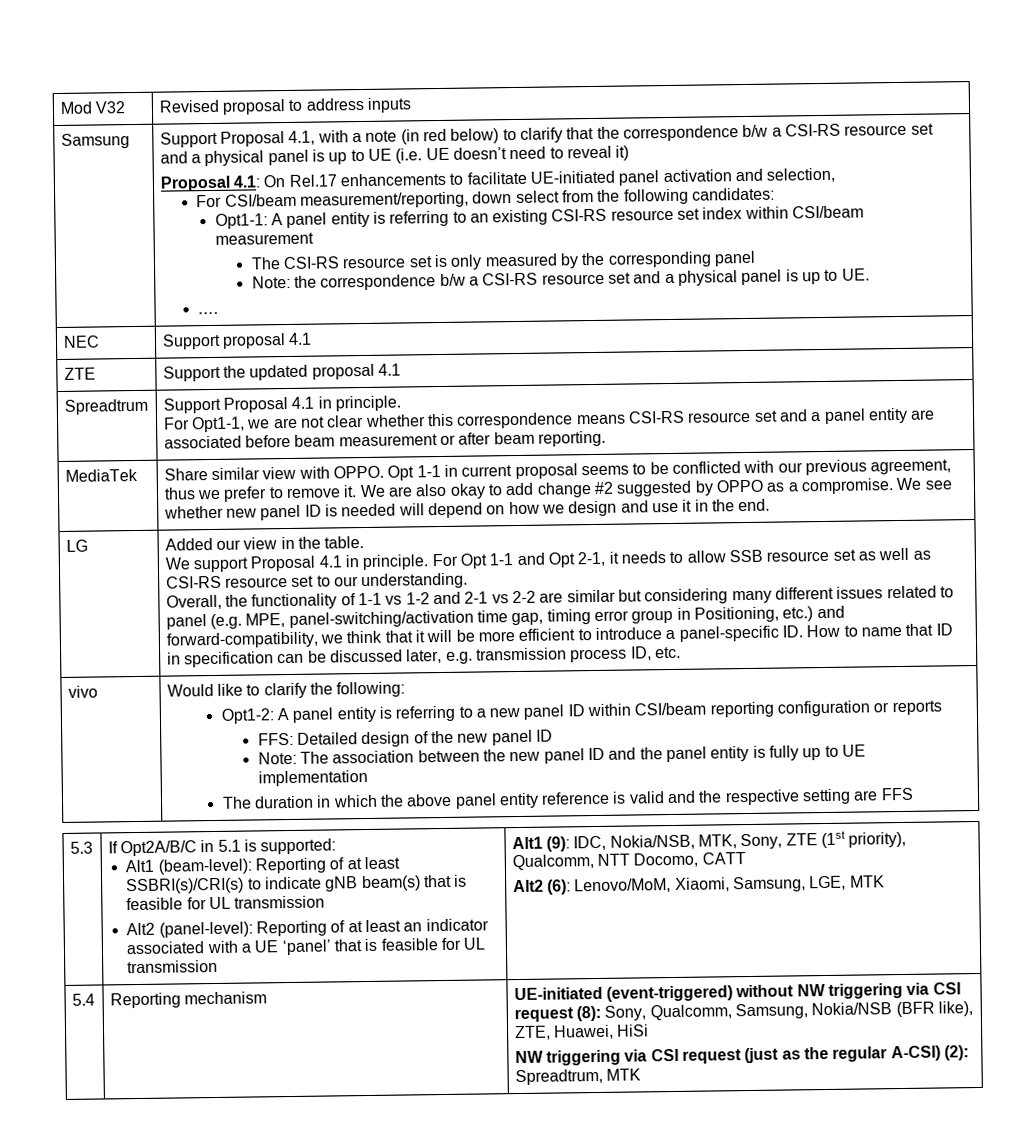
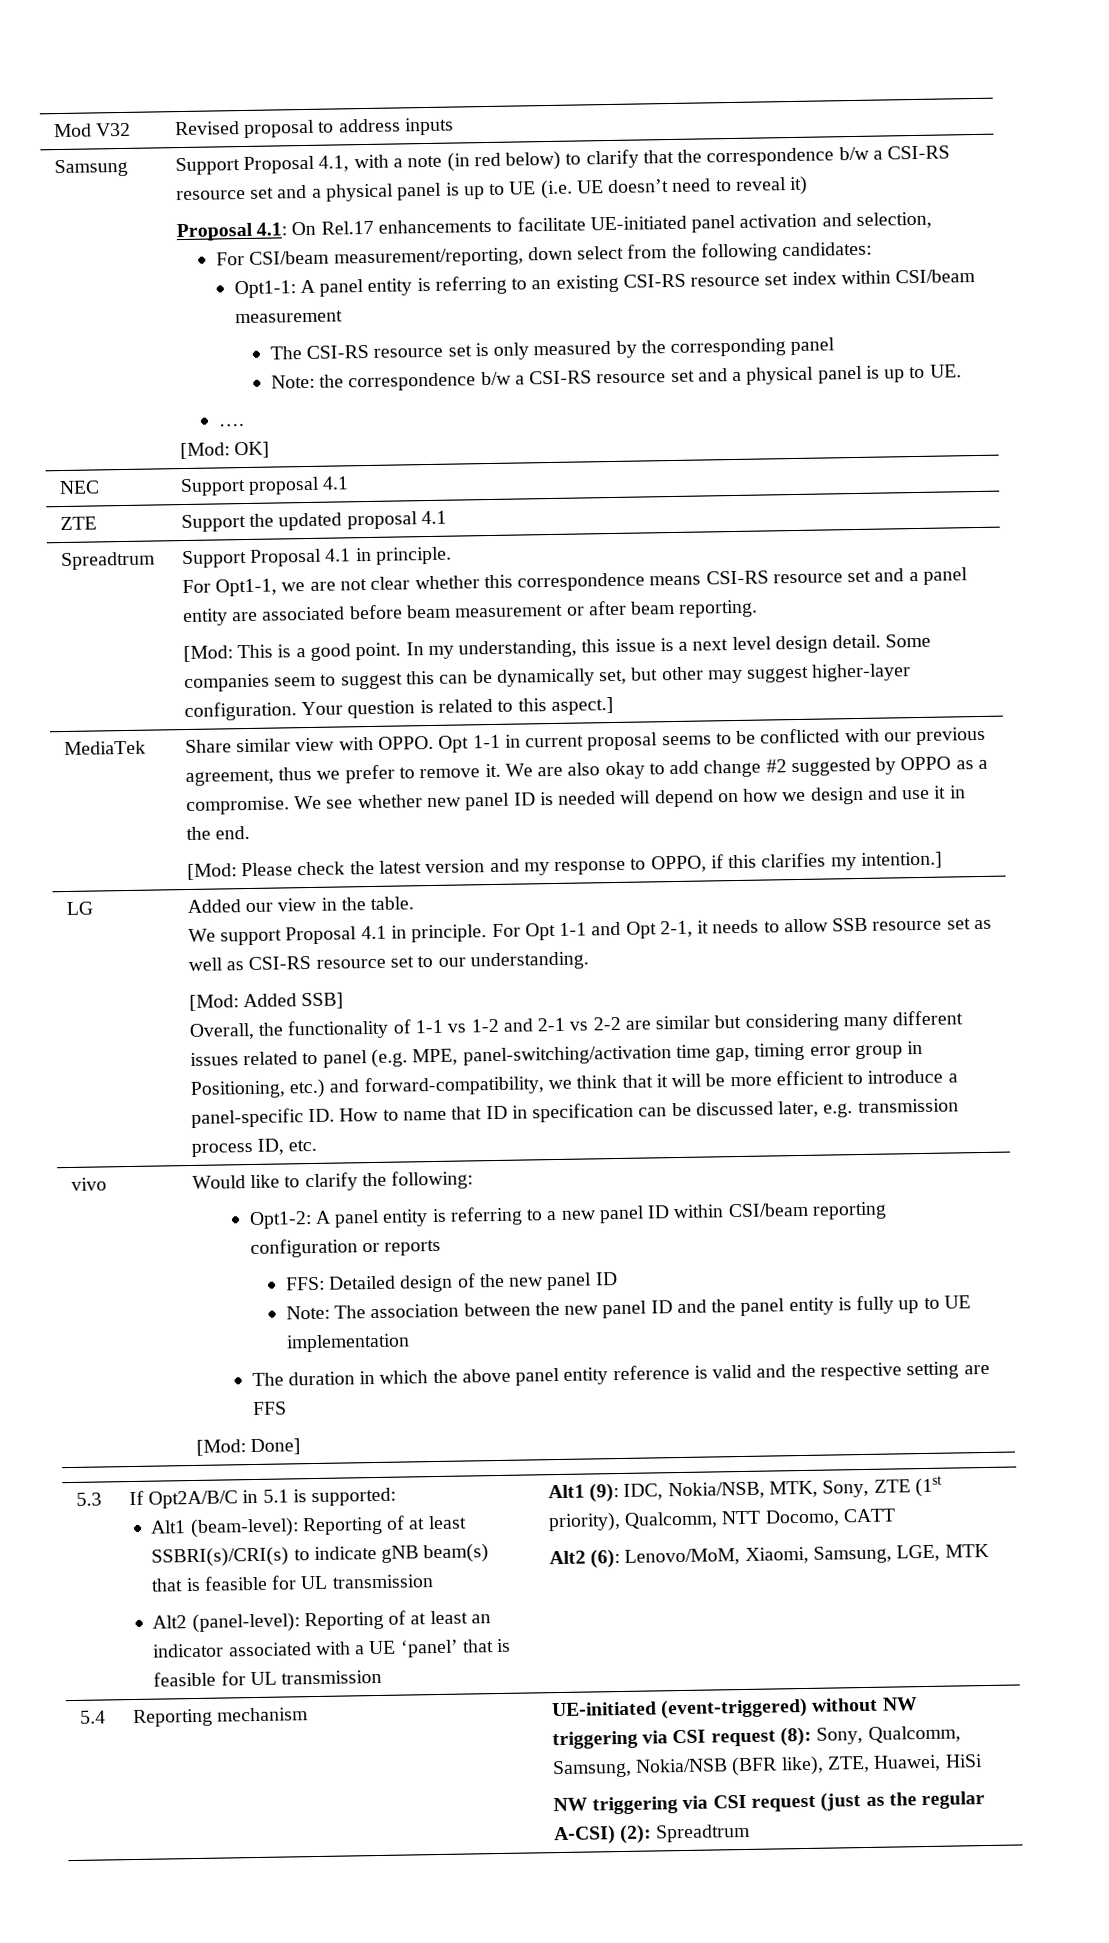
+ [Mod: OK]
+ [Mod: This is a good point. In my understanding, this issue is a next level design detail. Some companies seem to suggest this can be dynamically set, but other may suggest higher-layer configuration. Your question is related to this aspect.]
+ [Mod: Please check the latest version and my response to OPPO, if this clarifies my intention.]
+ [Mod: Added SSB]
+ [Mod: Done]
  5.4 | Reporting mechanism | UE-initiated (event-triggered) without NW triggering via CSI request (8): Sony, Qualcomm, Samsung, Nokia/NSB (BFR like), ZTE, Huawei, HiSi
- NW triggering via CSI request (just as the regular A-CSI) (2): Spreadtrum, MTK
+ NW triggering via CSI request (just as the regular A-CSI) (2): Spreadtrum

